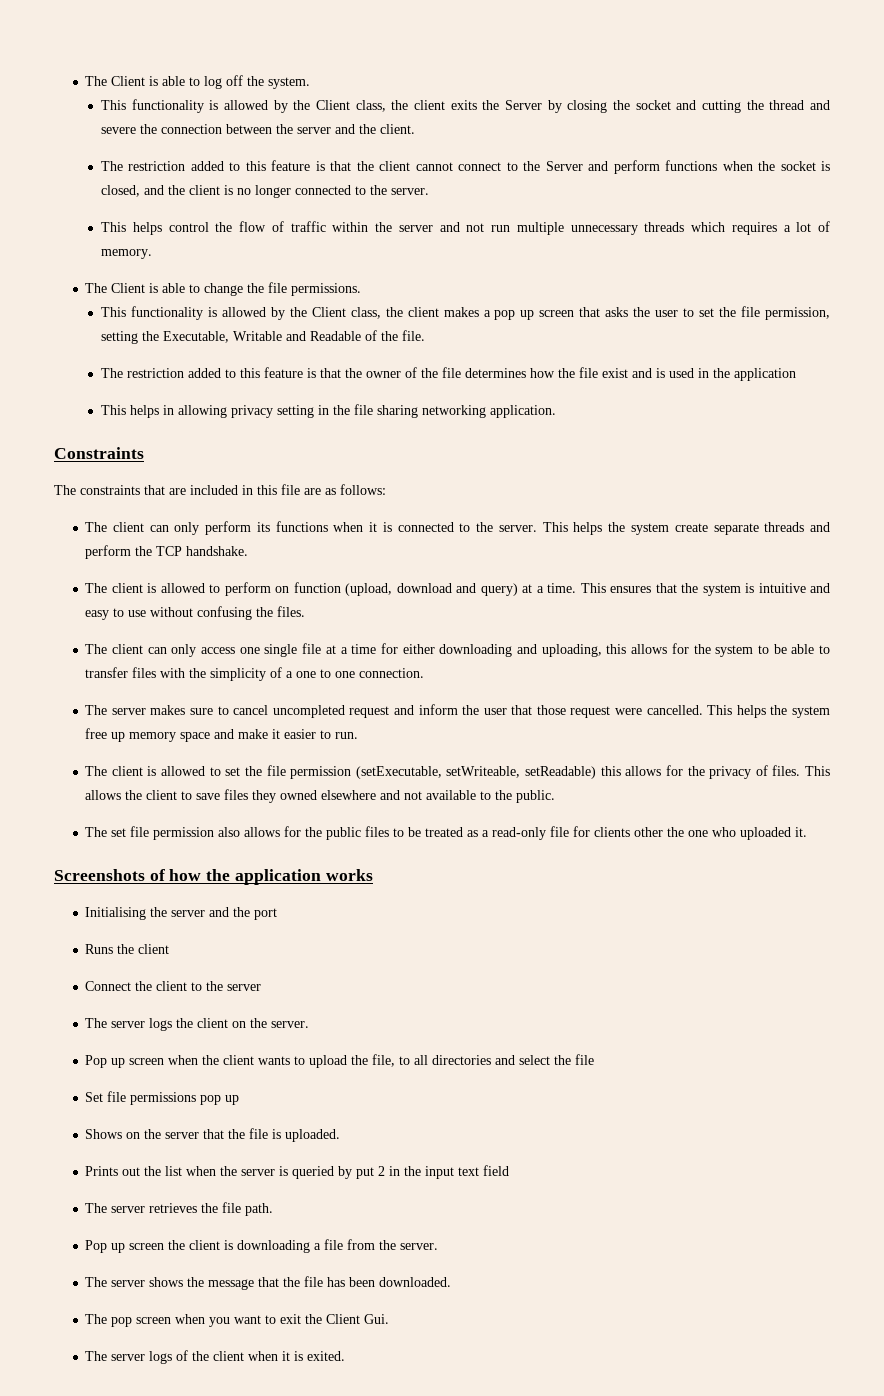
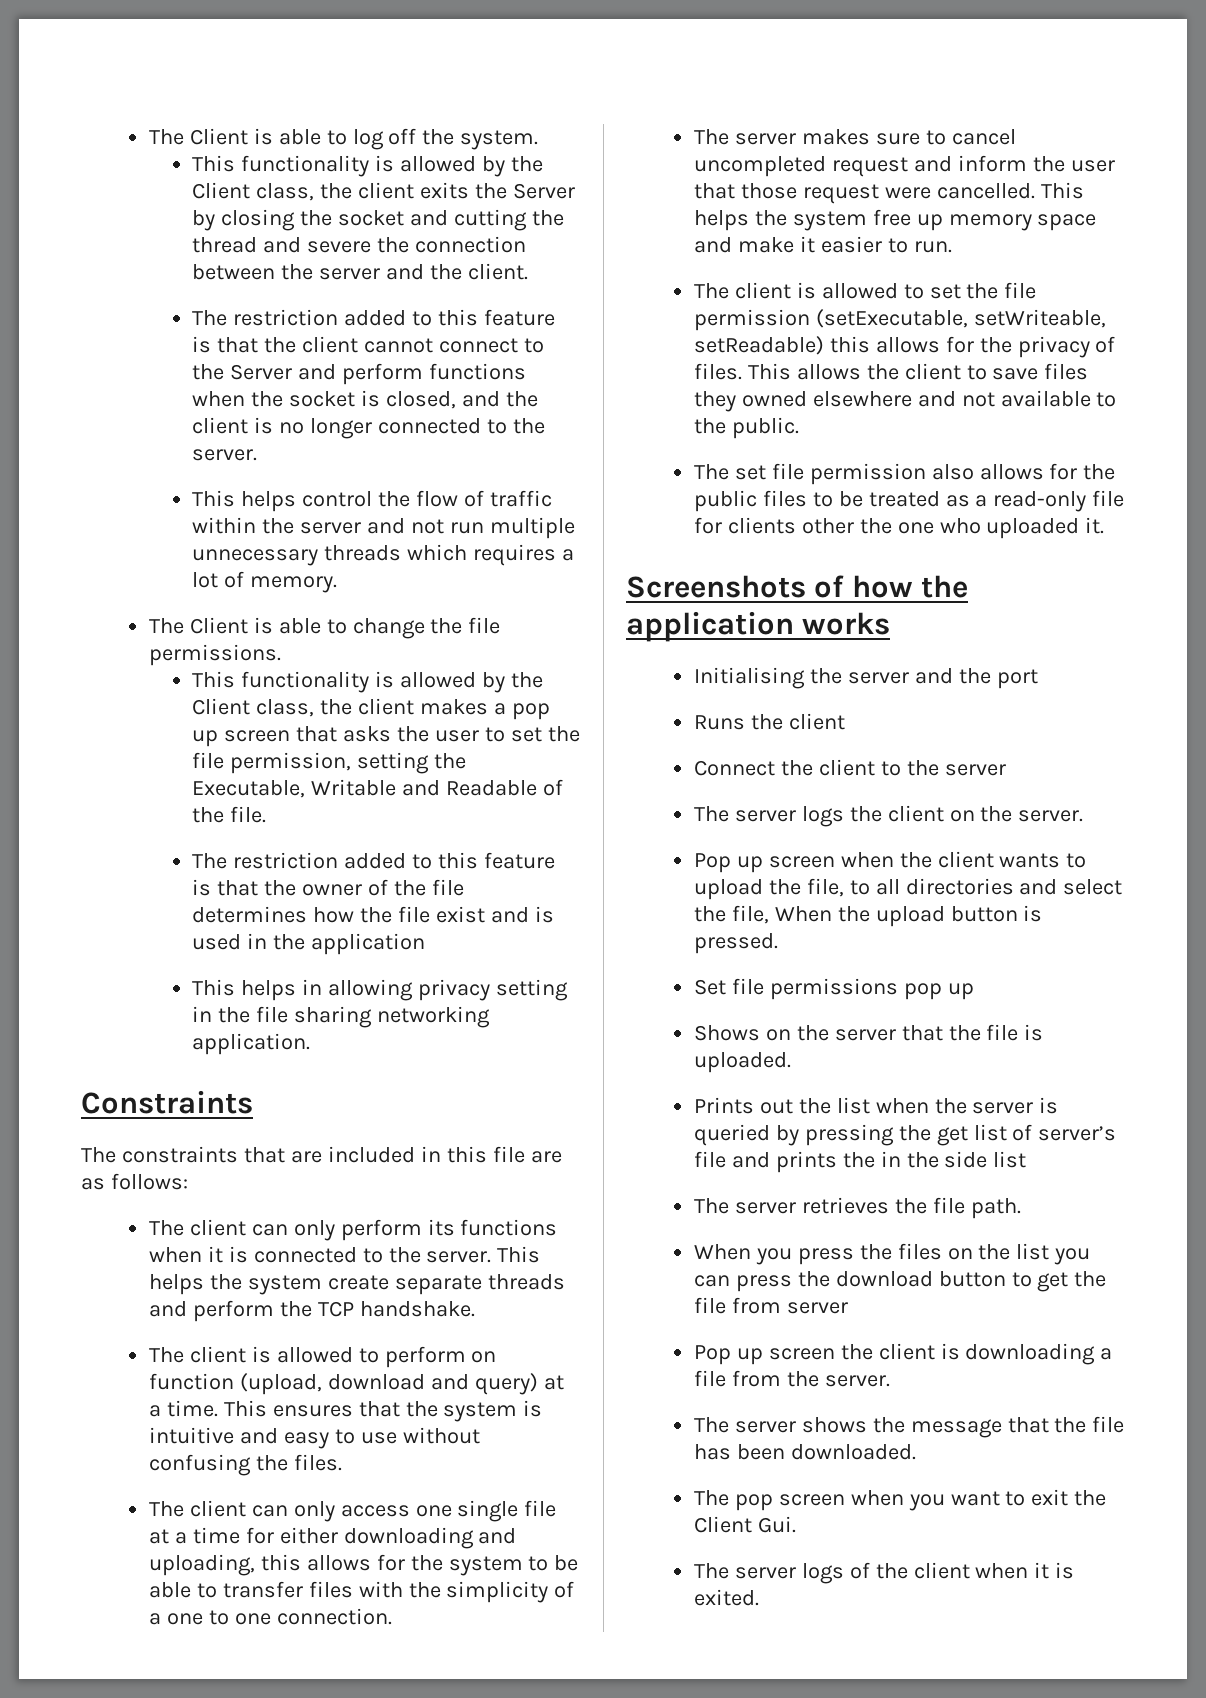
- Pop up screen when the client wants to upload the file, to all directories and select the file
+ Pop up screen when the client wants to upload the file, to all directories and select the file, When the upload button is pressed.
- Prints out the list when the server is queried by put 2 in the input text field
+ Prints out the list when the server is queried by pressing the get list of server’s file and prints the in the side list
+ When you press the files on the list you can press the download button to get the file from server

